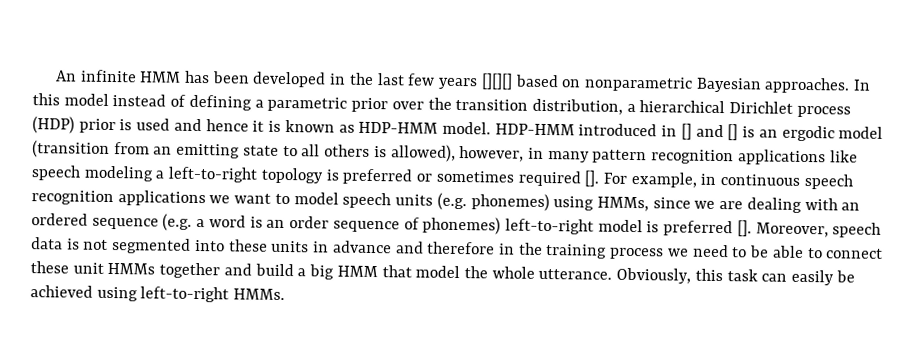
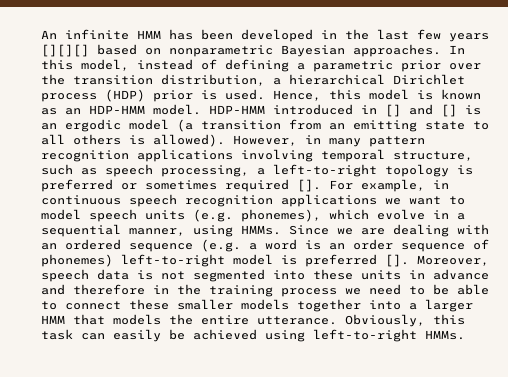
- In this model instead of defining a parametric prior over the transition distribution, a hierarchical Dirichlet process (HDP) prior is used and hence it is known as HDP-HMM model.
+ In this model, instead of defining a parametric prior over the transition distribution, a hierarchical Dirichlet process (HDP) prior is used. Hence, this model is known as an HDP-HMM model.
- HDP-HMM introduced in [] and [] is an ergodic model (transition from an emitting state to all others is allowed), however, in many pattern recognition applications like speech modeling a left-to-right topology is preferred or sometimes required [].
+ HDP-HMM introduced in [] and [] is an ergodic model (a transition from an emitting state to all others is allowed). However, in many pattern recognition applications involving temporal structure, such as speech processing, a left-to-right topology is preferred or sometimes required [].
- For example, in continuous speech recognition applications we want to model speech units (e.g. phonemes) using HMMs, since we are dealing with an ordered sequence (e.g. a word is an order sequence of phonemes) left-to-right model is preferred [].
+ For example, in continuous speech recognition applications we want to model speech units (e.g. phonemes), which evolve in a sequential manner, using HMMs. Since we are dealing with an ordered sequence (e.g. a word is an order sequence of phonemes) left-to-right model is preferred [].
- Moreover, speech data is not segmented into these units in advance and therefore in the training process we need to be able to connect these unit HMMs together and build a big HMM that model the whole utterance.
+ Moreover, speech data is not segmented into these units in advance and therefore in the training process we need to be able to connect these smaller models together into a larger HMM that models the entire utterance.

